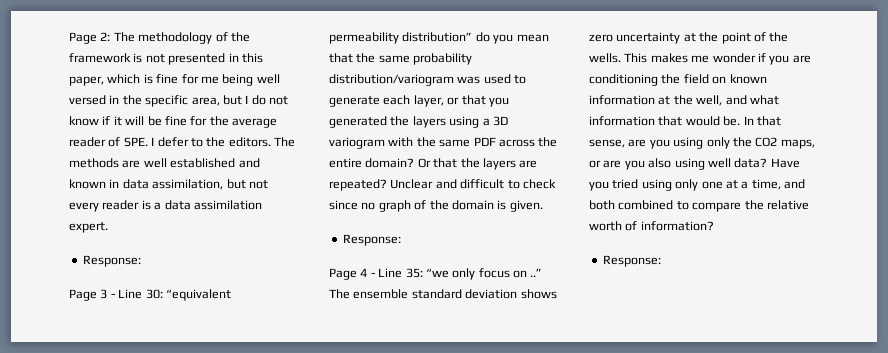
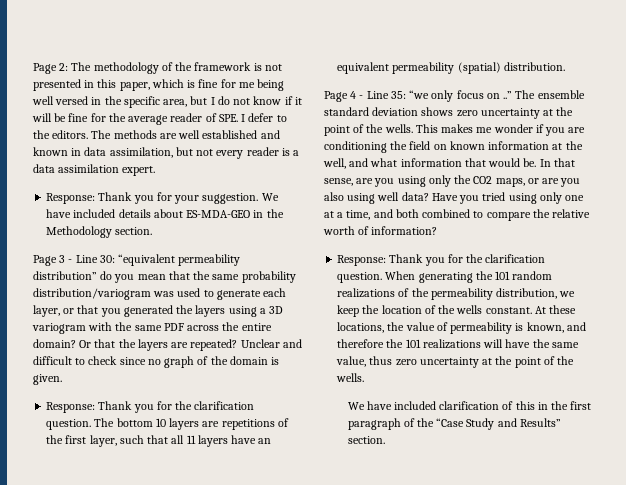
  The methods are well established and known in data assimilation, but not every reader is a data assimilation expert.
- Response:
+ Response: Thank you for your suggestion. We have included details about ES-MDA-GEO in the Methodology section.
  Unclear and difficult to check since no graph of the domain is given.
- Response:
+ Response: Thank you for the clarification question. The bottom 10 layers are repetitions of the first layer, such that all 11 layers have an equivalent permeability (spatial) distribution.
  Have you tried using only one at a time, and both combined to compare the relative worth of information?
- Response:
+ Response: Thank you for the clarification question. When generating the 101 random realizations of the permeability distribution, we keep the location of the wells constant. At these locations, the value of permeability is known, and therefore the 101 realizations will have the same value, thus zero uncertainty at the point of the wells.
+ We have included clarification of this in the first paragraph of the “Case Study and Results” section.

